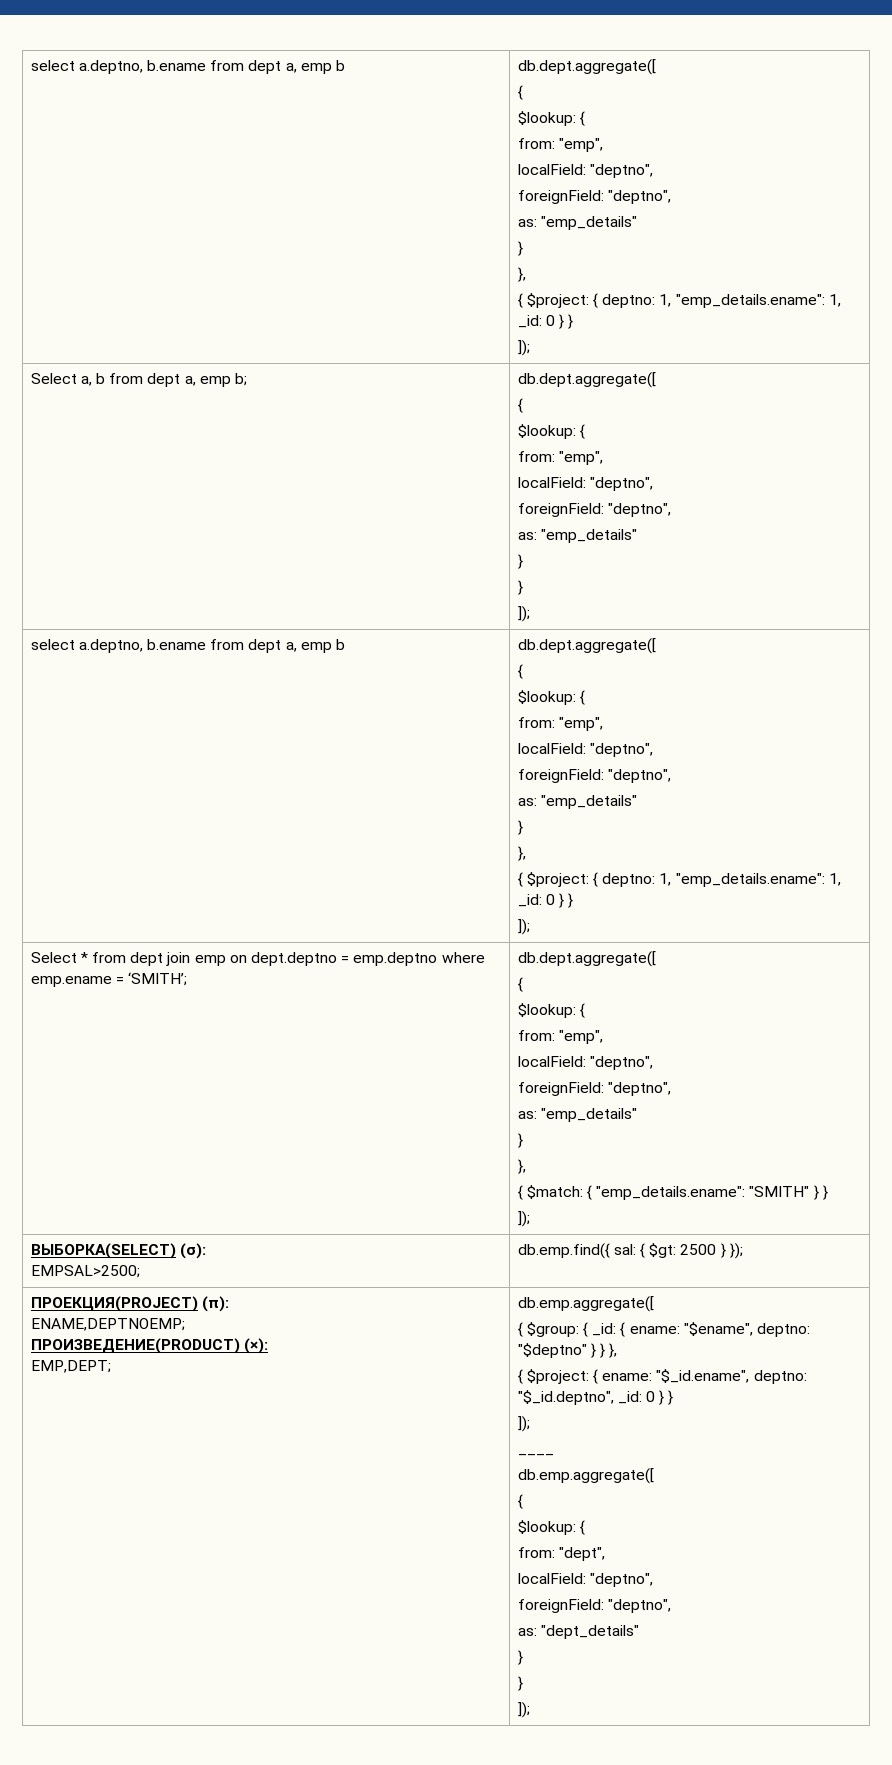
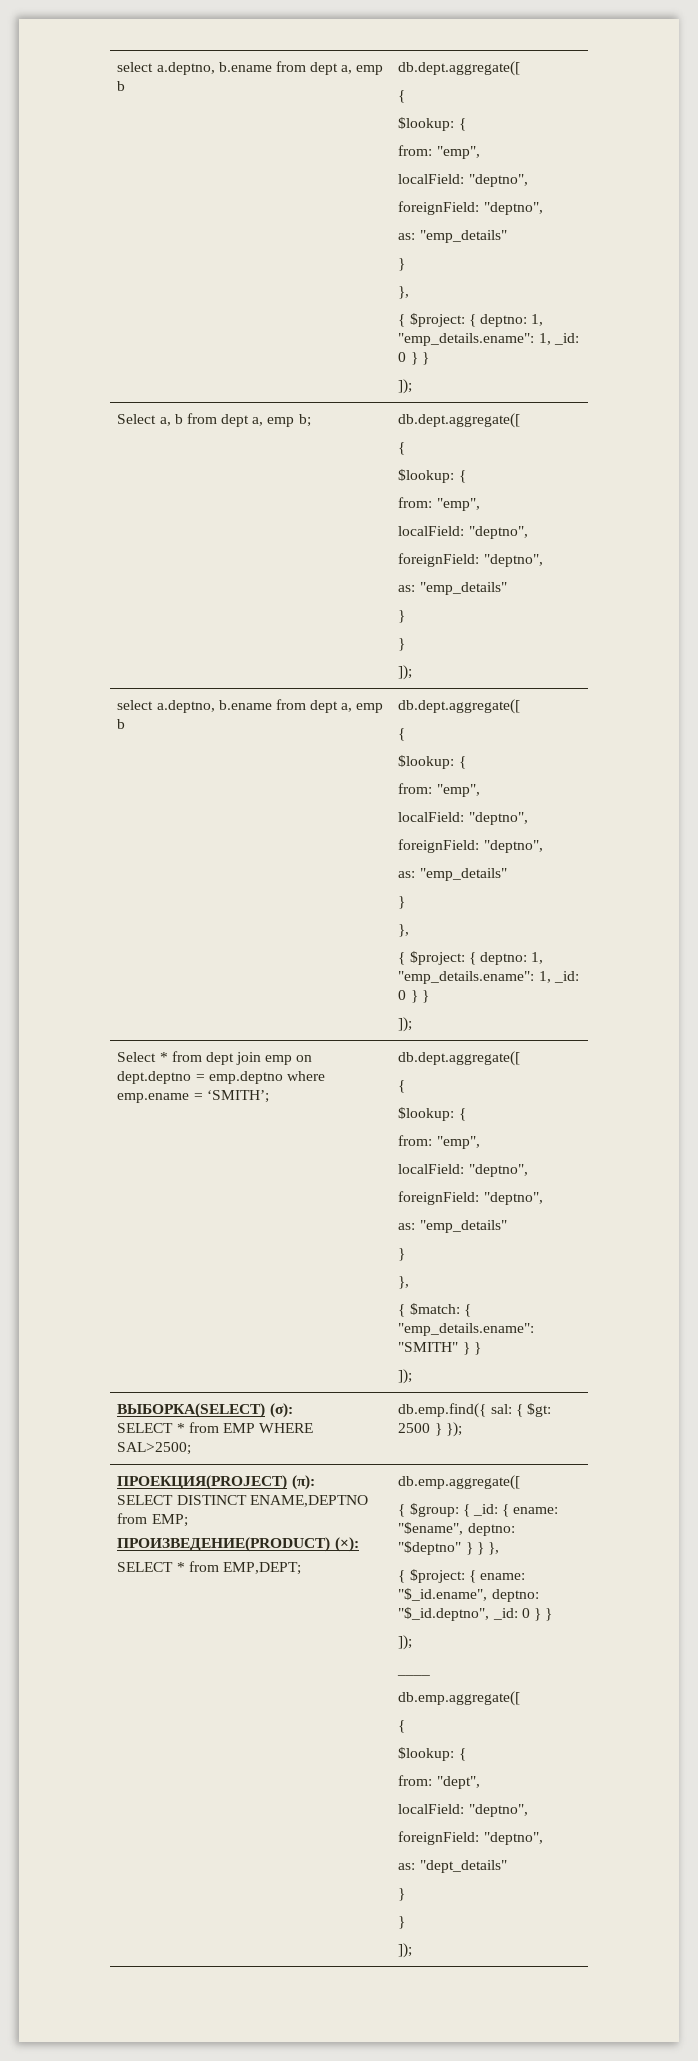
  ВЫБОРКА(SELECT) (σ):
- EMPSAL>2500; | db.emp.find({ sal: { $gt: 2500 } });
+ SELECT * from EMP WHERE SAL>2500; | db.emp.find({ sal: { $gt: 2500 } });
- ENAME,DEPTNOEMP;
+ SELECT DISTINCT ENAME,DEPTNO from EMP;
- EMP,DEPT;
+ SELECT * from EMP,DEPT;

